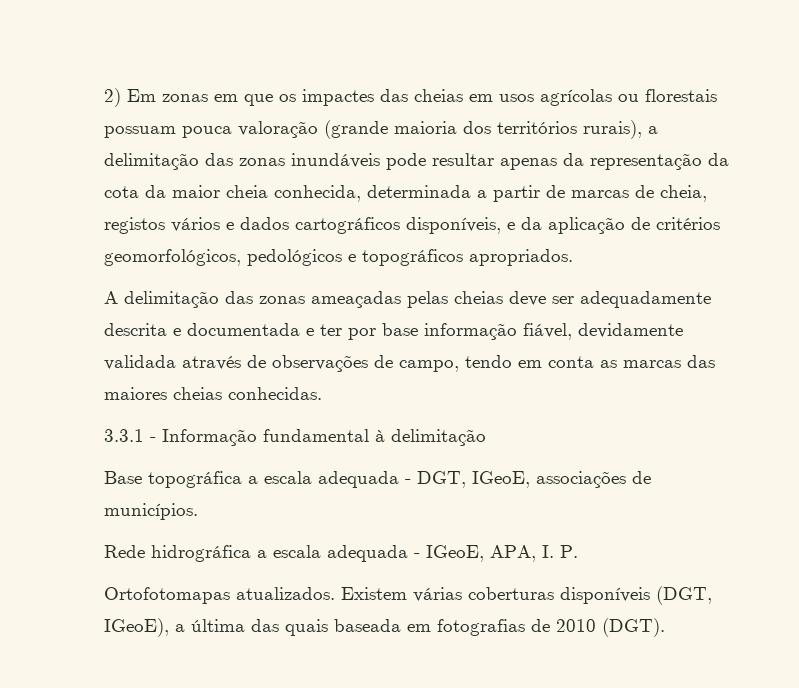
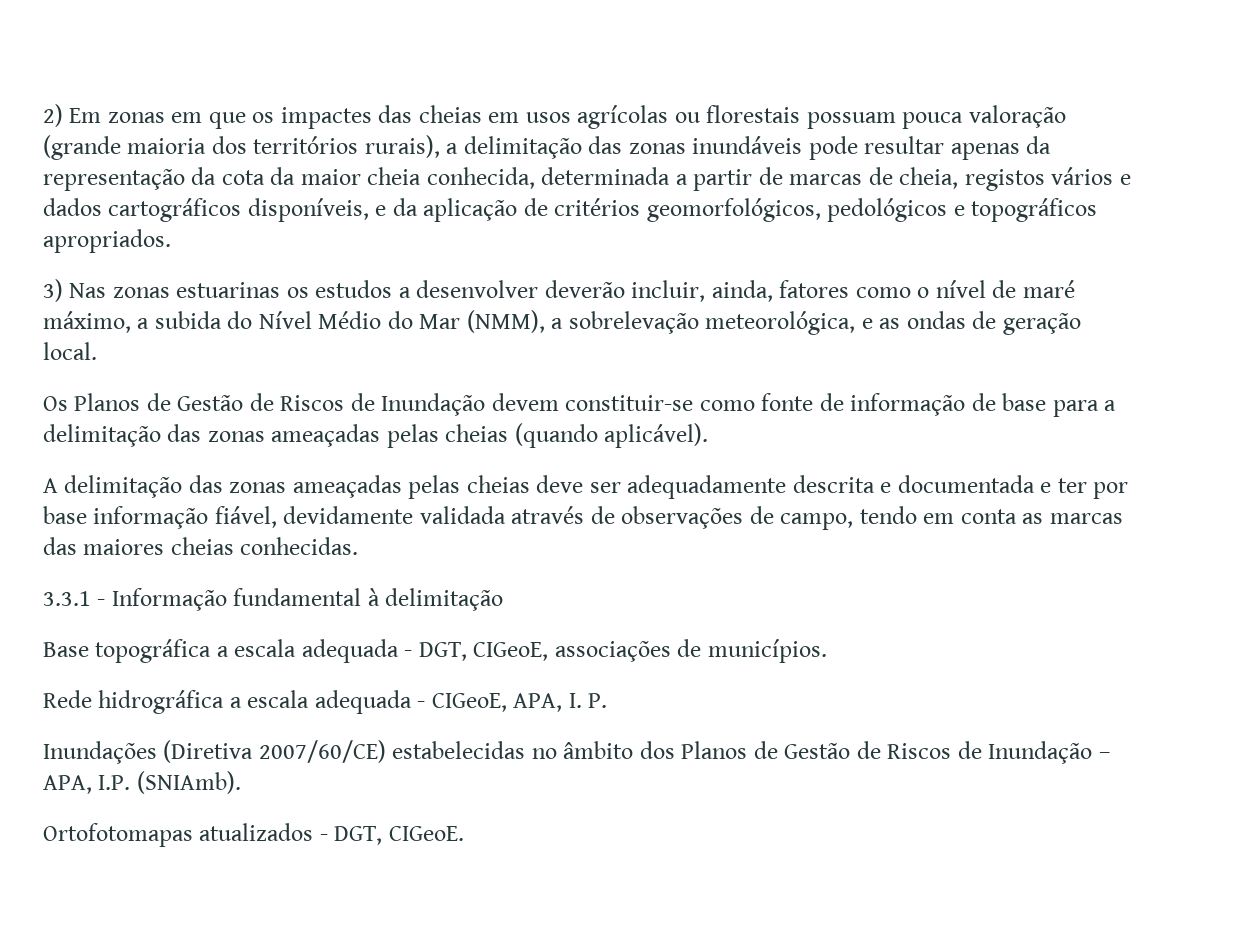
+ 3) Nas zonas estuarinas os estudos a desenvolver deverão incluir, ainda, fatores como o nível de maré máximo, a subida do Nível Médio do Mar (NMM), a sobrelevação meteorológica, e as ondas de geração local.
+ Os Planos de Gestão de Riscos de Inundação devem constituir-se como fonte de informação de base para a delimitação das zonas ameaçadas pelas cheias (quando aplicável).
- Base topográfica a escala adequada - DGT, IGeoE, associações de municípios.
+ Base topográfica a escala adequada - DGT, CIGeoE, associações de municípios.
- Rede hidrográfica a escala adequada - IGeoE, APA, I. P.
+ Rede hidrográfica a escala adequada - CIGeoE, APA, I. P.
- Ortofotomapas atualizados. Existem várias coberturas disponíveis (DGT, IGeoE), a última das quais baseada em fotografias de 2010 (DGT).
+ Inundações (Diretiva 2007/60/CE) estabelecidas no âmbito dos Planos de Gestão de Riscos de Inundação – APA, I.P. (SNIAmb).
+ Ortofotomapas atualizados - DGT, CIGeoE.

